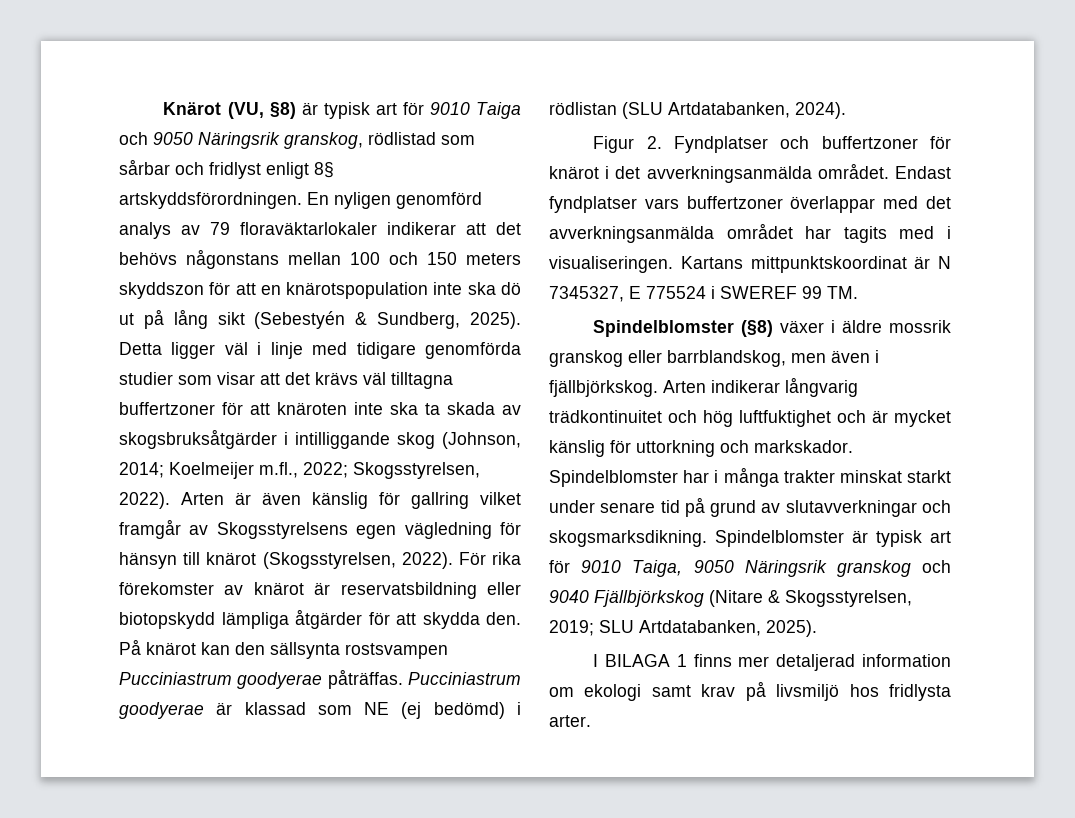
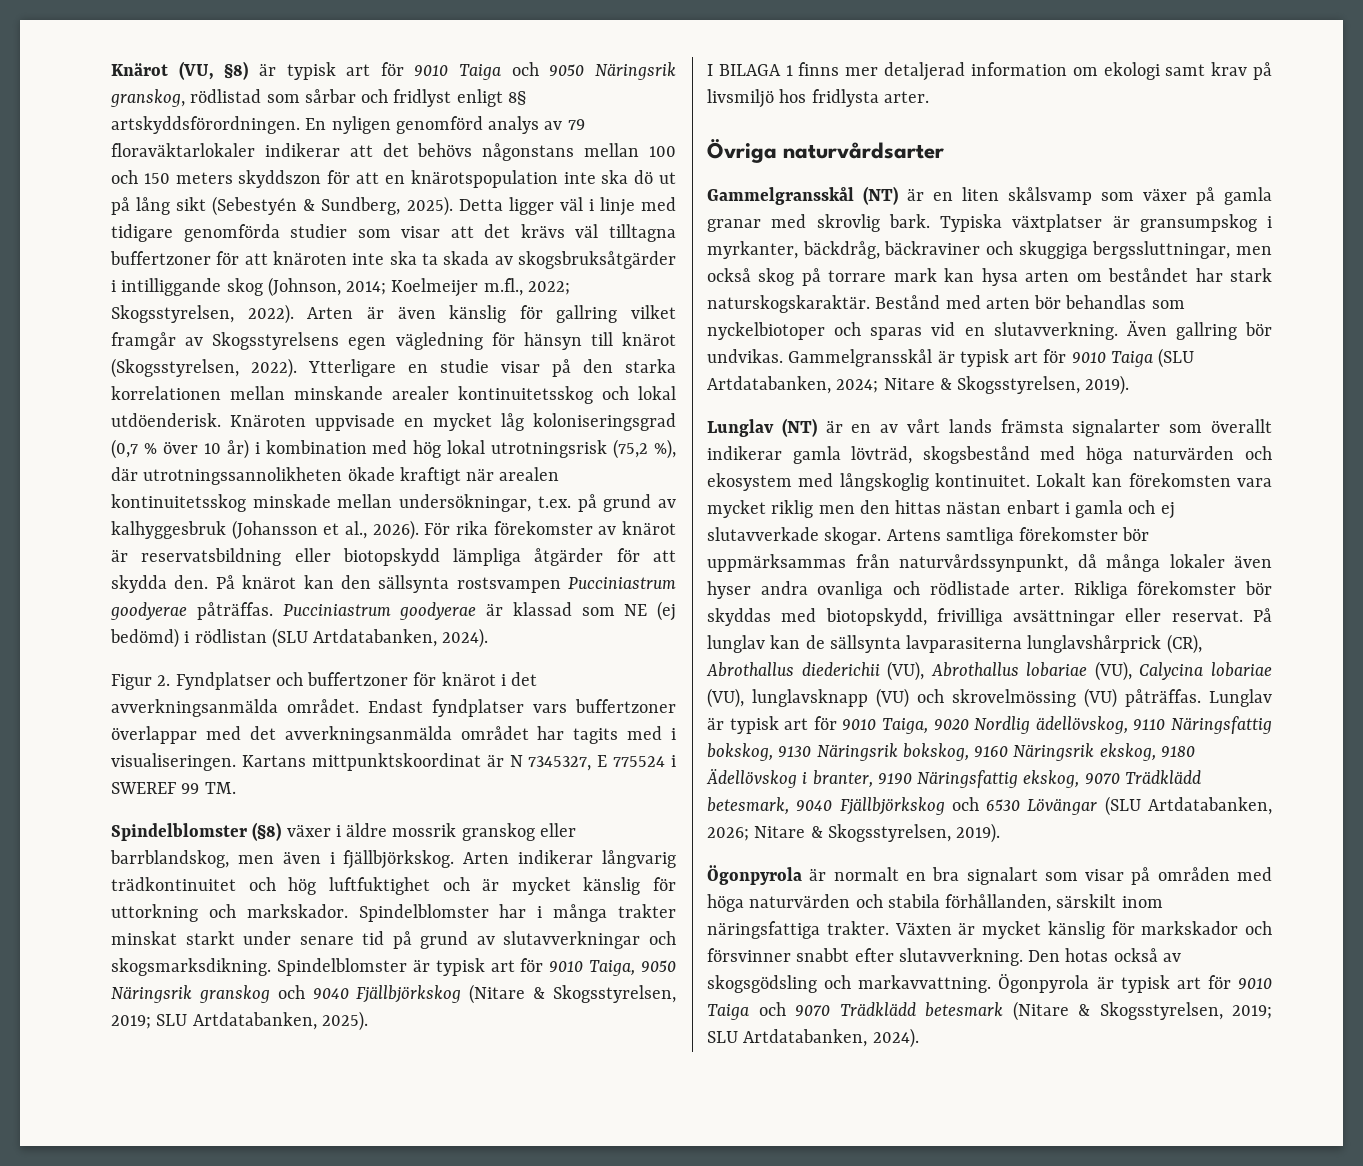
+ Ytterligare en studie visar på den starka korrelationen mellan minskande arealer kontinuitetsskog och lokal utdöenderisk. Knäroten uppvisade en mycket låg koloniseringsgrad (0,7 % över 10 år) i kombination med hög lokal utrotningsrisk (75,2 %), där utrotningssannolikheten ökade kraftigt när arealen kontinuitetsskog minskade mellan undersökningar, t.ex. på grund av kalhyggesbruk (Johansson et al., 2026).
+ Övriga naturvårdsarter
+ Gammelgransskål (NT) är en liten skålsvamp som växer på gamla granar med skrovlig bark. Typiska växtplatser är gransumpskog i myrkanter, bäckdråg, bäckraviner och skuggiga bergssluttningar, men också skog på torrare mark kan hysa arten om beståndet har stark naturskogskaraktär. Bestånd med arten bör behandlas som nyckelbiotoper och sparas vid en slutavverkning. Även gallring bör undvikas. Gammelgransskål är typisk art för 9010 Taiga (SLU Artdatabanken, 2024; Nitare & Skogsstyrelsen, 2019).
+ Lunglav (NT) är en av vårt lands främsta signalarter som överallt indikerar gamla lövträd, skogsbestånd med höga naturvärden och ekosystem med långskoglig kontinuitet. Lokalt kan förekomsten vara mycket riklig men den hittas nästan enbart i gamla och ej slutavverkade skogar. Artens samtliga förekomster bör uppmärksammas från naturvårdssynpunkt, då många lokaler även hyser andra ovanliga och rödlistade arter. Rikliga förekomster bör skyddas med biotopskydd, frivilliga avsättningar eller reservat. På lunglav kan de sällsynta lavparasiterna lunglavshårprick (CR), Abrothallus diederichii (VU), Abrothallus lobariae (VU), Calycina lobariae (VU), lunglavsknapp (VU) och skrovelmössing (VU) påträffas. Lunglav är typisk art för 9010 Taiga, 9020 Nordlig ädellövskog, 9110 Näringsfattig bokskog, 9130 Näringsrik bokskog, 9160 Näringsrik ekskog, 9180 Ädellövskog i branter, 9190 Näringsfattig ekskog, 9070 Trädklädd betesmark, 9040 Fjällbjörkskog och 6530 Lövängar (SLU Artdatabanken, 2026; Nitare & Skogsstyrelsen, 2019).
+ Ögonpyrola är normalt en bra signalart som visar på områden med höga naturvärden och stabila förhållanden, särskilt inom näringsfattiga trakter. Växten är mycket känslig för markskador och försvinner snabbt efter slutavverkning. Den hotas också av skogsgödsling och markavvattning. Ögonpyrola är typisk art för 9010 Taiga och 9070 Trädklädd betesmark (Nitare & Skogsstyrelsen, 2019; SLU Artdatabanken, 2024).

